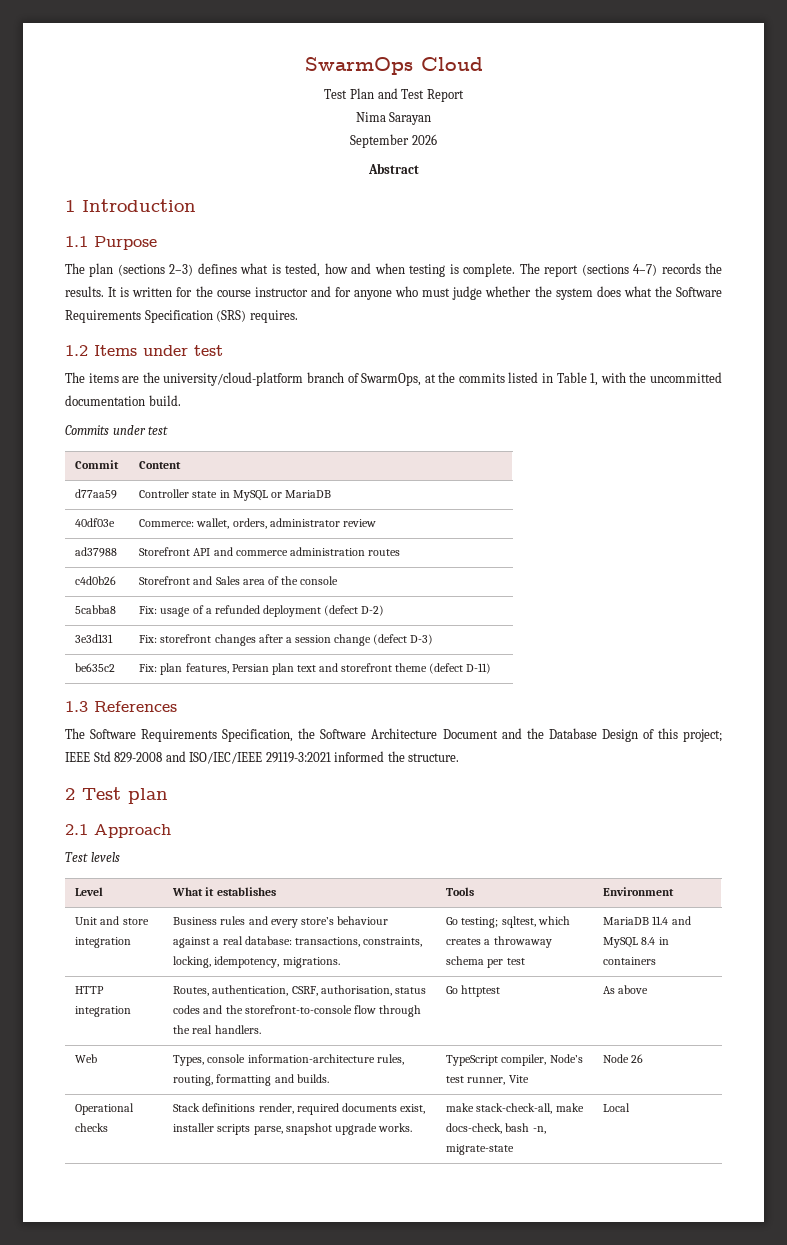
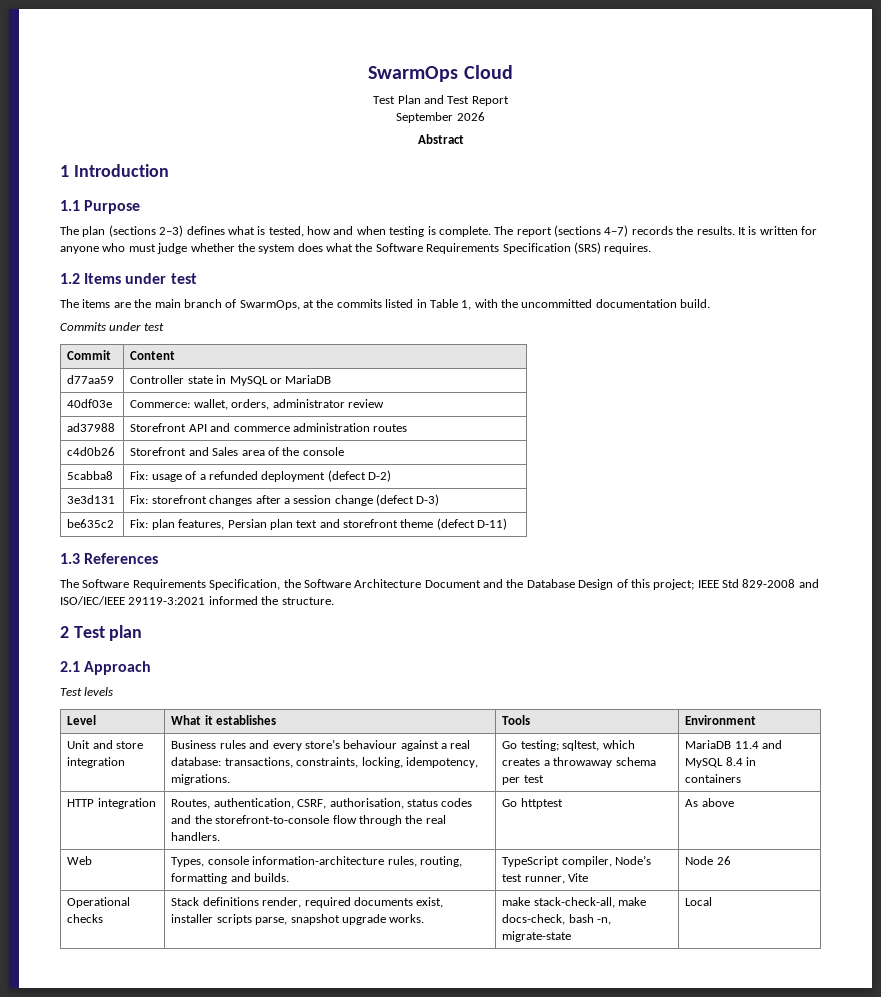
- Nima Sarayan
- It is written for the course instructor and for anyone who must judge whether the system does what the Software Requirements Specification (SRS) requires.
+ It is written for anyone who must judge whether the system does what the Software Requirements Specification (SRS) requires.
- The items are the university/cloud-platform branch of SwarmOps, at the commits listed in Table 1, with the uncommitted documentation build.
+ The items are the main branch of SwarmOps, at the commits listed in Table 1, with the uncommitted documentation build.

